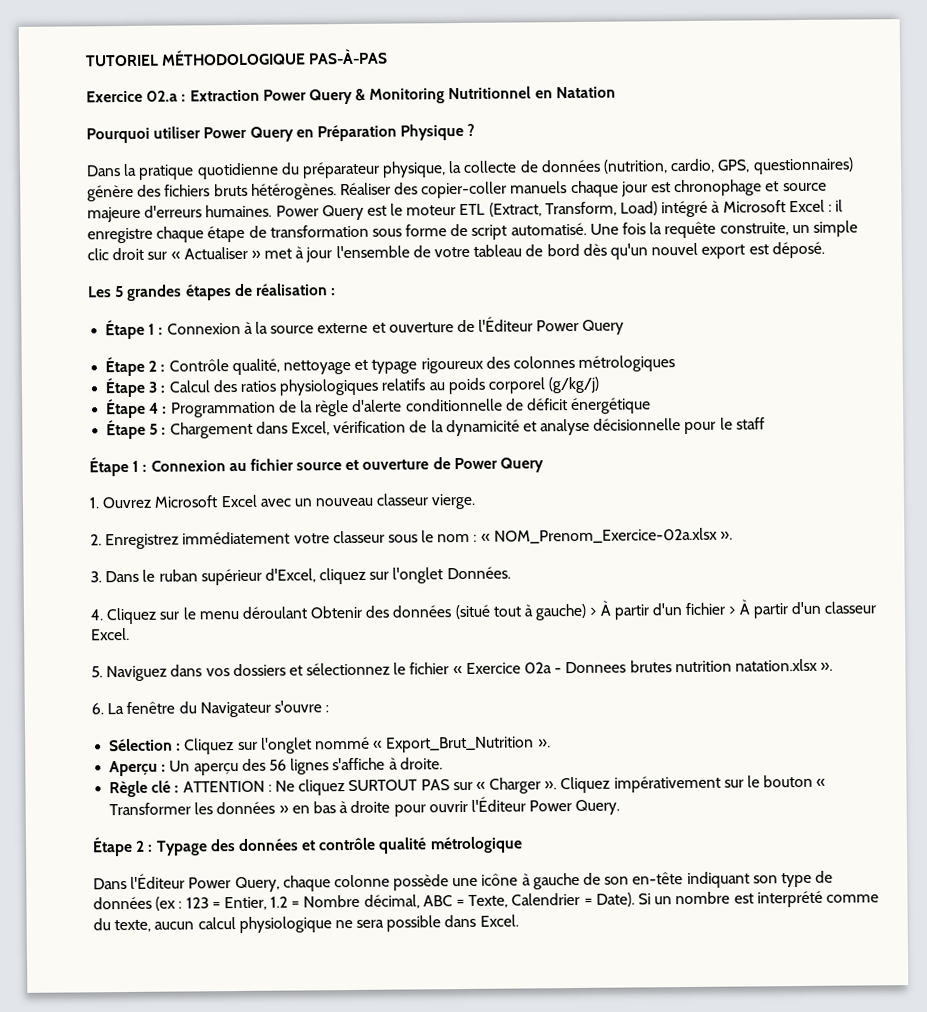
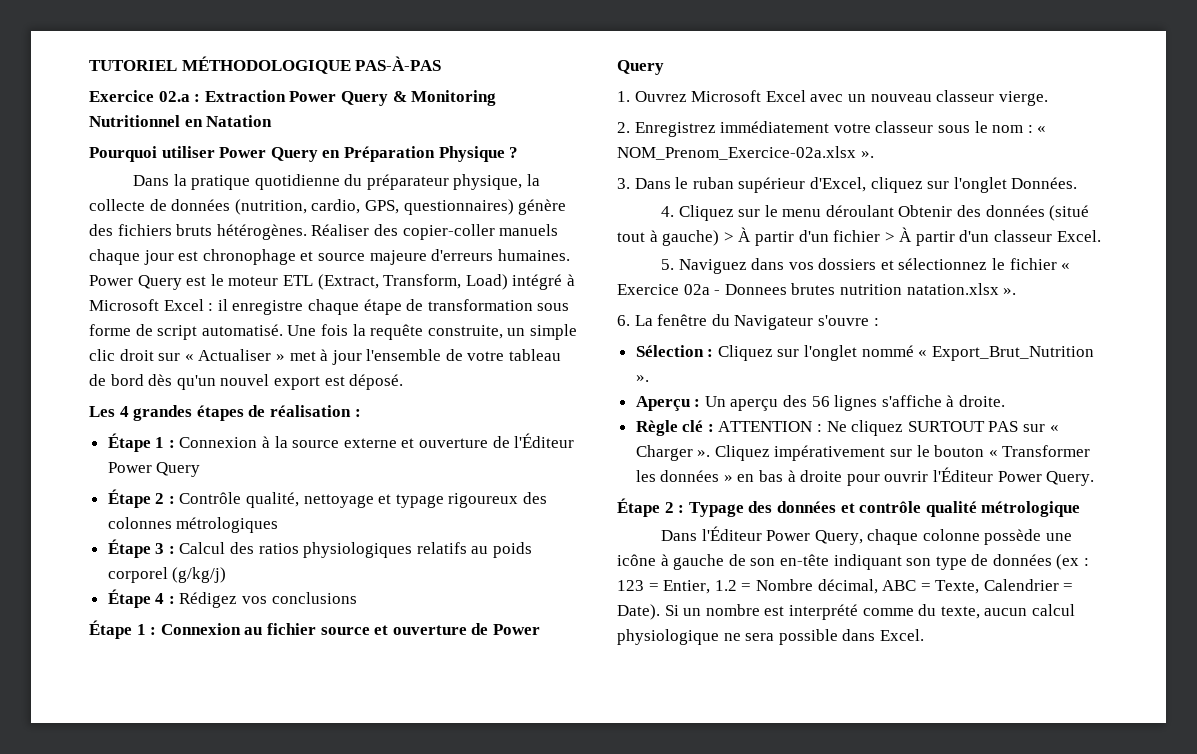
- Les 5 grandes étapes de réalisation :
+ Les 4 grandes étapes de réalisation :
- Étape 4 : Programmation de la règle d'alerte conditionnelle de déficit énergétique
- Étape 5 : Chargement dans Excel, vérification de la dynamicité et analyse décisionnelle pour le staff
+ Étape 4 : Rédigez vos conclusions

